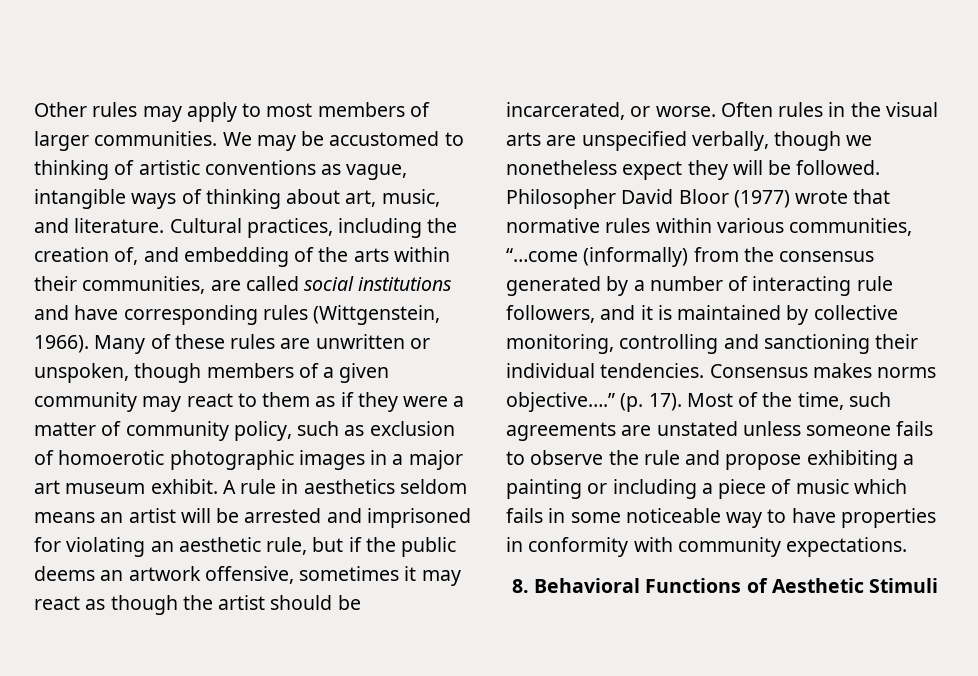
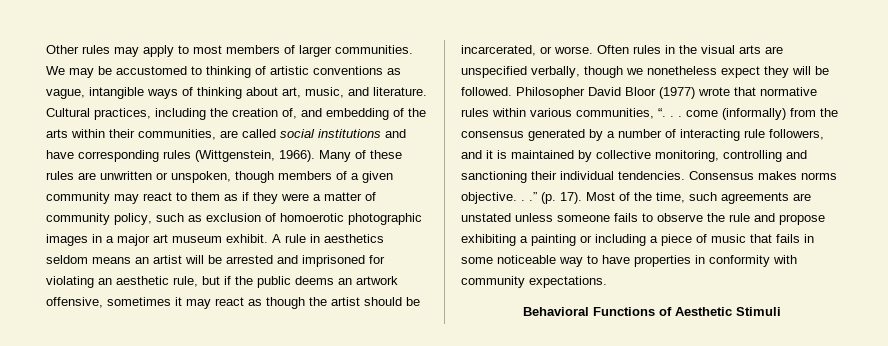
- Philosopher David Bloor (1977) wrote that normative rules within various communities, “…come (informally) from the consensus generated by a number of interacting rule followers, and it is maintained by collective monitoring, controlling and sanctioning their individual tendencies.
+ Philosopher David Bloor (1977) wrote that normative rules within various communities, “. . . come (informally) from the consensus generated by a number of interacting rule followers, and it is maintained by collective monitoring, controlling and sanctioning their individual tendencies.
- Consensus makes norms objective….”
+ Consensus makes norms objective. . .”
- Most of the time, such agreements are unstated unless someone fails to observe the rule and propose exhibiting a painting or including a piece of music which fails in some noticeable way to have properties in conformity with community expectations.
+ Most of the time, such agreements are unstated unless someone fails to observe the rule and propose exhibiting a painting or including a piece of music that fails in some noticeable way to have properties in conformity with community expectations.
- 8. Behavioral Functions of Aesthetic Stimuli
+ Behavioral Functions of Aesthetic Stimuli

